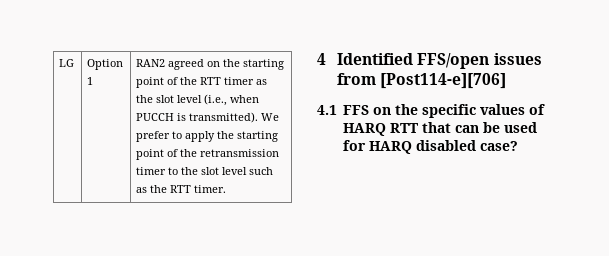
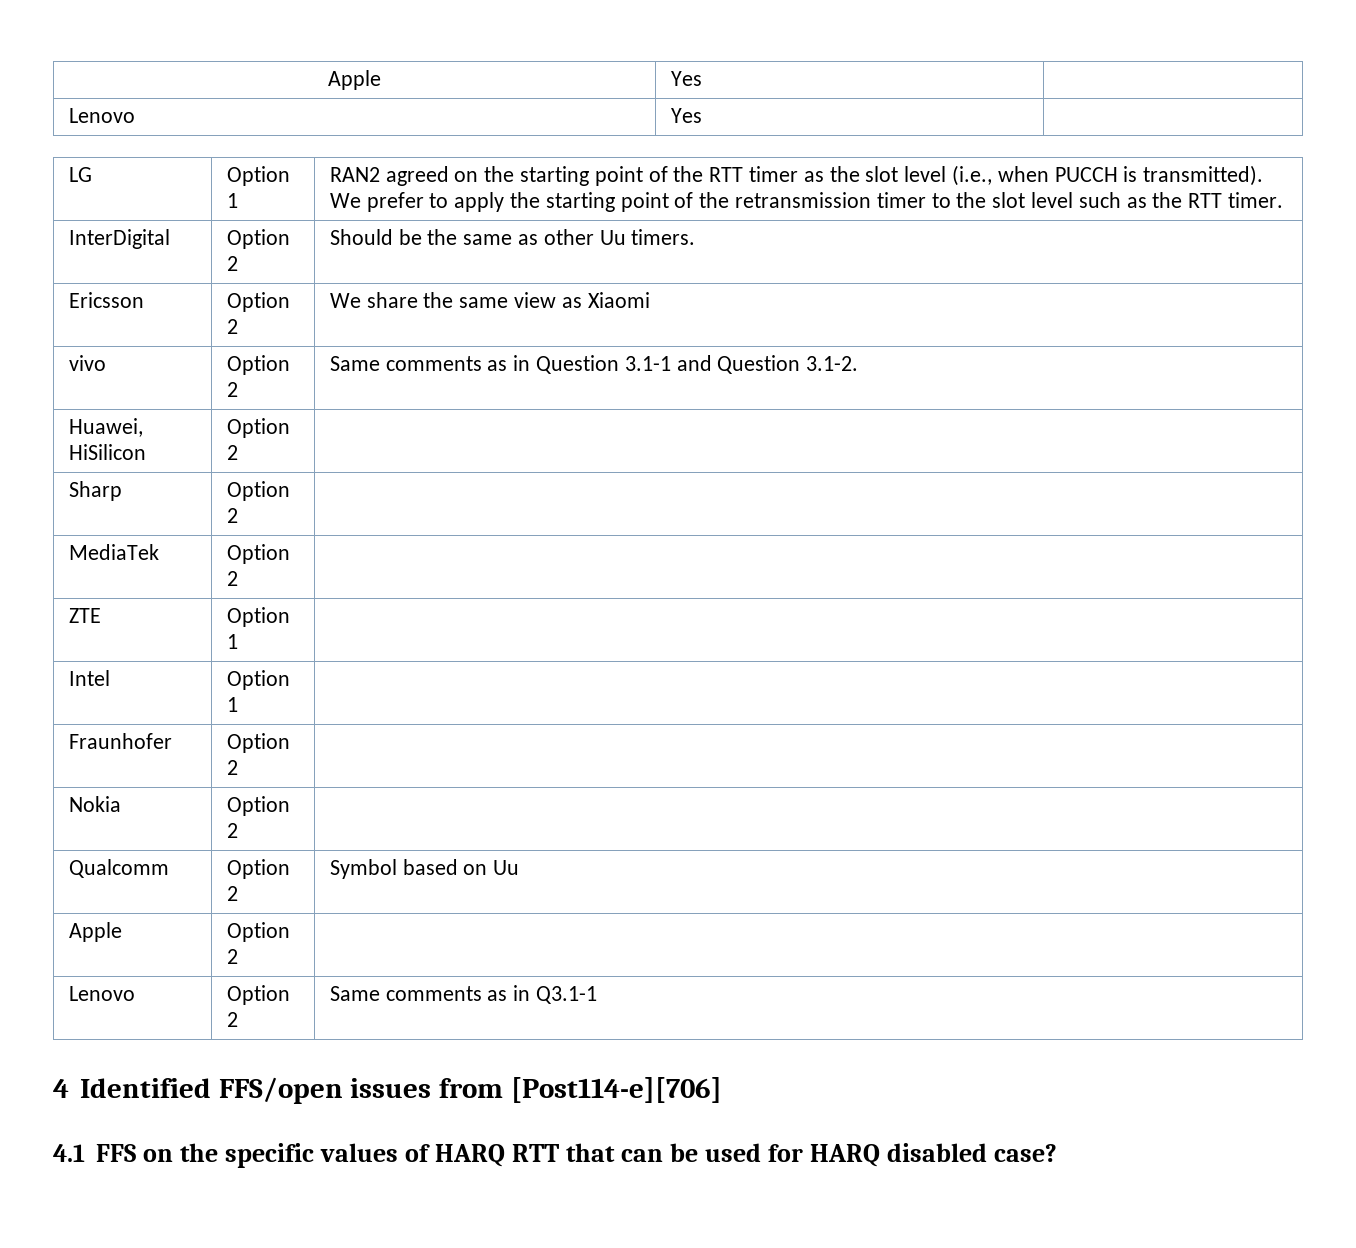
+ Apple | Yes |
+ Lenovo | Yes |
+ InterDigital | Option 2 | Should be the same as other Uu timers.
+ Ericsson | Option 2 | We share the same view as Xiaomi
+ vivo | Option 2 | Same comments as in Question 3.1-1 and Question 3.1-2.
+ Huawei, HiSilicon | Option 2 |
+ Sharp | Option 2 |
+ MediaTek | Option 2 |
+ ZTE | Option 1 |
+ Intel | Option 1 |
+ Fraunhofer | Option 2 |
+ Nokia | Option 2 |
+ Qualcomm | Option 2 | Symbol based on Uu
+ Apple | Option 2 |
+ Lenovo | Option 2 | Same comments as in Q3.1-1

